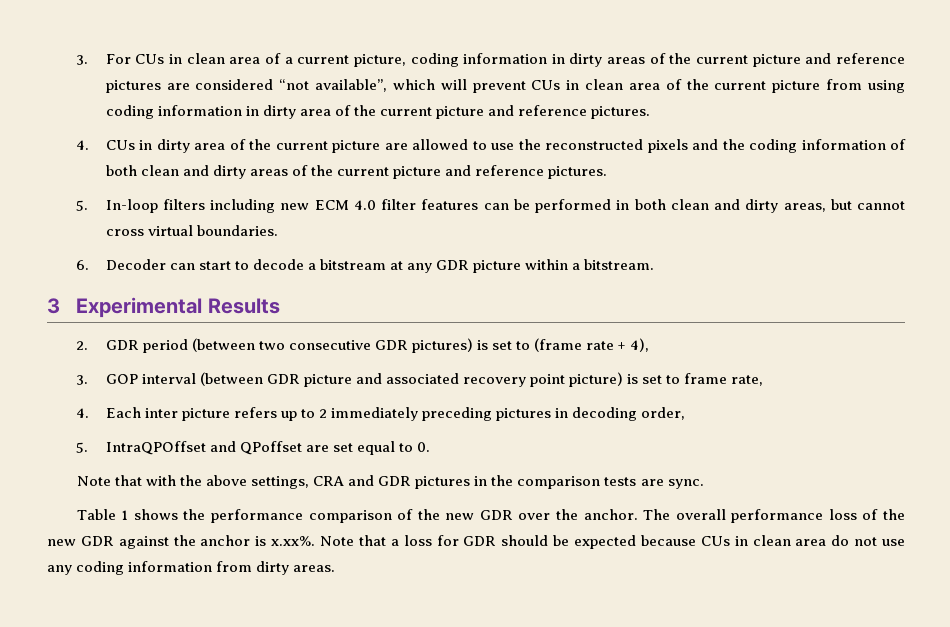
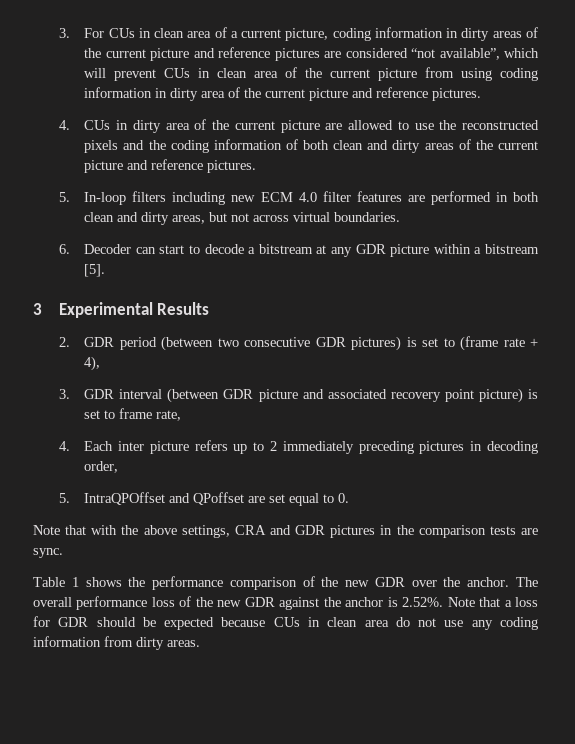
- 5. In-loop filters including new ECM 4.0 filter features can be performed in both clean and dirty areas, but cannot cross virtual boundaries.
+ 5. In-loop filters including new ECM 4.0 filter features are performed in both clean and dirty areas, but not across virtual boundaries.
- 6. Decoder can start to decode a bitstream at any GDR picture within a bitstream.
+ 6. Decoder can start to decode a bitstream at any GDR picture within a bitstream [5].
- 3. GOP interval (between GDR picture and associated recovery point picture) is set to frame rate,
+ 3. GDR interval (between GDR picture and associated recovery point picture) is set to frame rate,
- The overall performance loss of the new GDR against the anchor is x.xx%. Note that a loss for GDR should be expected because CUs in clean area do not use any coding information from dirty areas.
+ The overall performance loss of the new GDR against the anchor is 2.52%. Note that a loss for GDR should be expected because CUs in clean area do not use any coding information from dirty areas.

